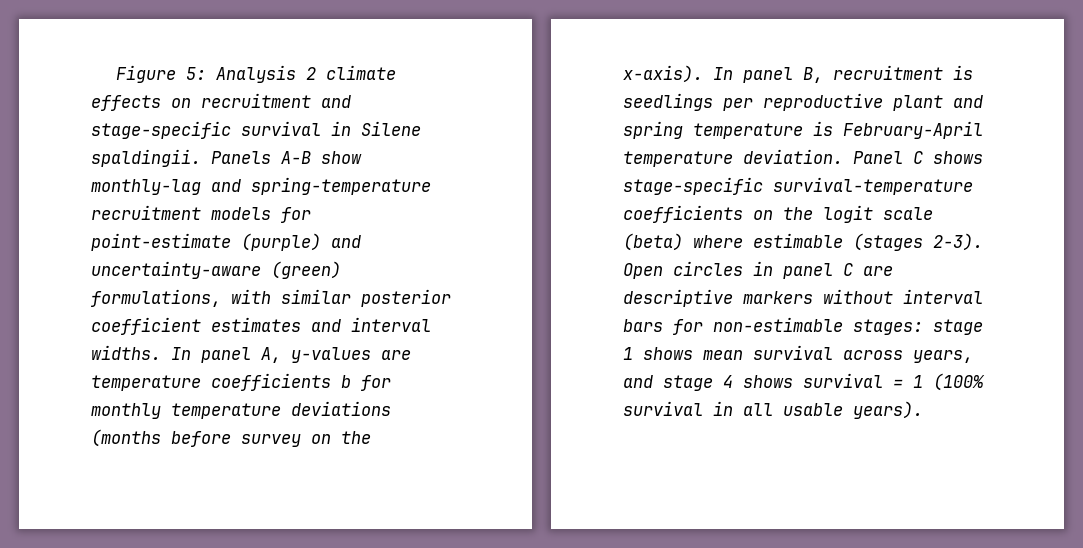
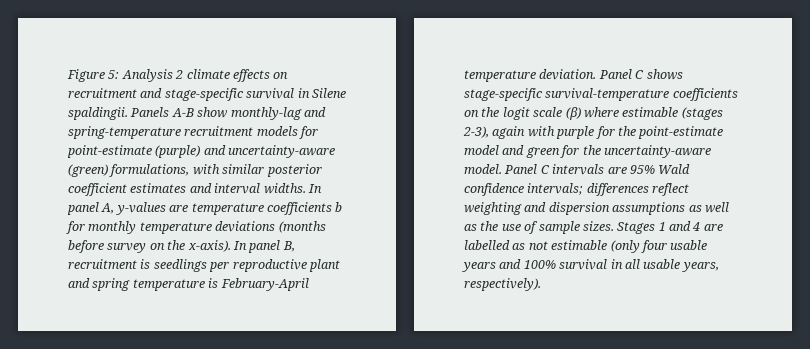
- Panel C shows stage-specific survival-temperature coefficients on the logit scale (beta) where estimable (stages 2-3). Open circles in panel C are descriptive markers without interval bars for non-estimable stages: stage 1 shows mean survival across years, and stage 4 shows survival = 1 (100% survival in all usable years).
+ Panel C shows stage-specific survival-temperature coefficients on the logit scale (β) where estimable (stages 2-3), again with purple for the point-estimate model and green for the uncertainty-aware model. Panel C intervals are 95% Wald confidence intervals; differences reflect weighting and dispersion assumptions as well as the use of sample sizes. Stages 1 and 4 are labelled as not estimable (only four usable years and 100% survival in all usable years, respectively).

